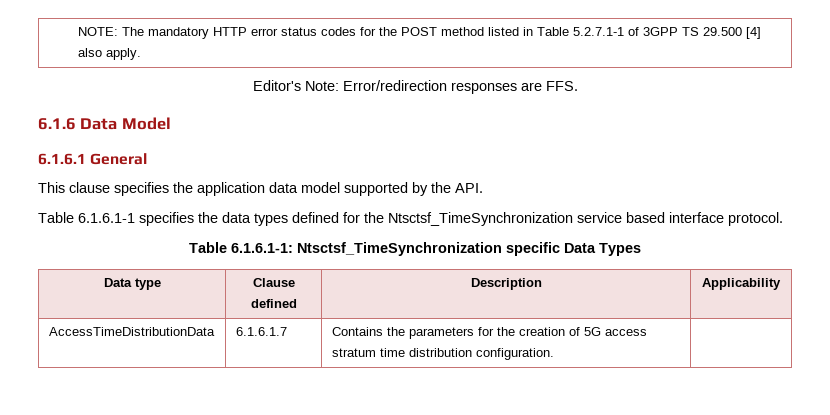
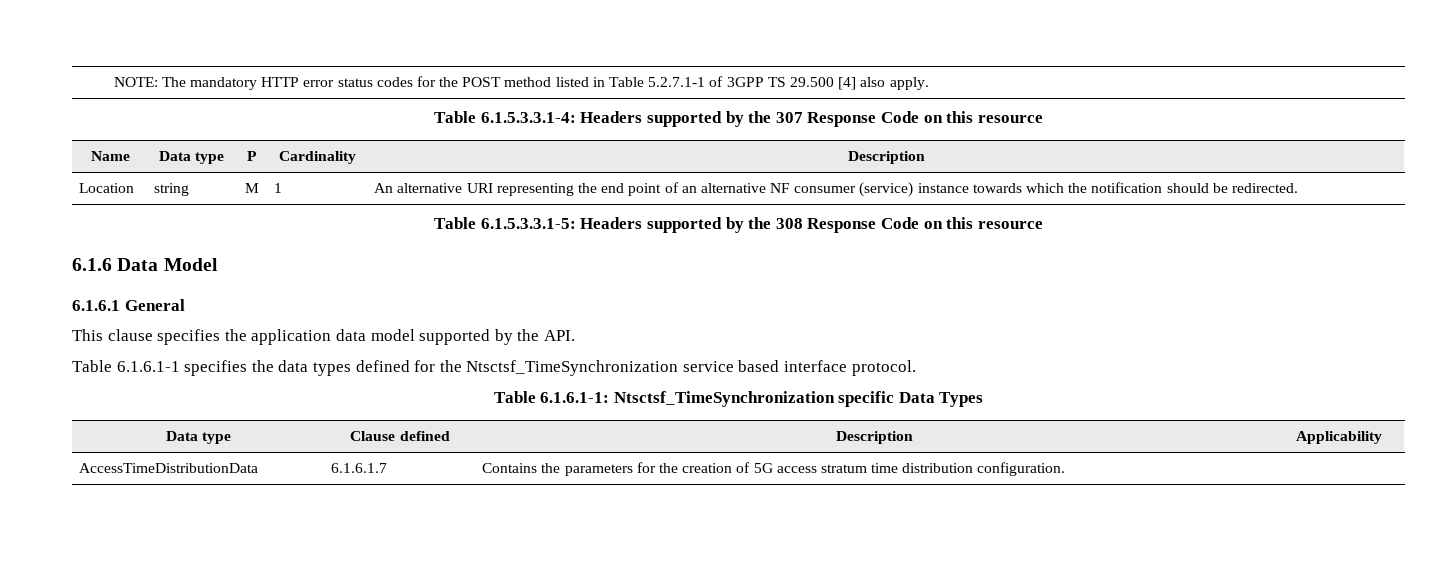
- Editor's Note: Error/redirection responses are FFS.
+ Table 6.1.5.3.3.1-4: Headers supported by the 307 Response Code on this resource
+ Name | Data type | P | Cardinality | Description
+ Location | string | M | 1 | An alternative URI representing the end point of an alternative NF consumer (service) instance towards which the notification should be redirected.
+ Table 6.1.5.3.3.1-5: Headers supported by the 308 Response Code on this resource

